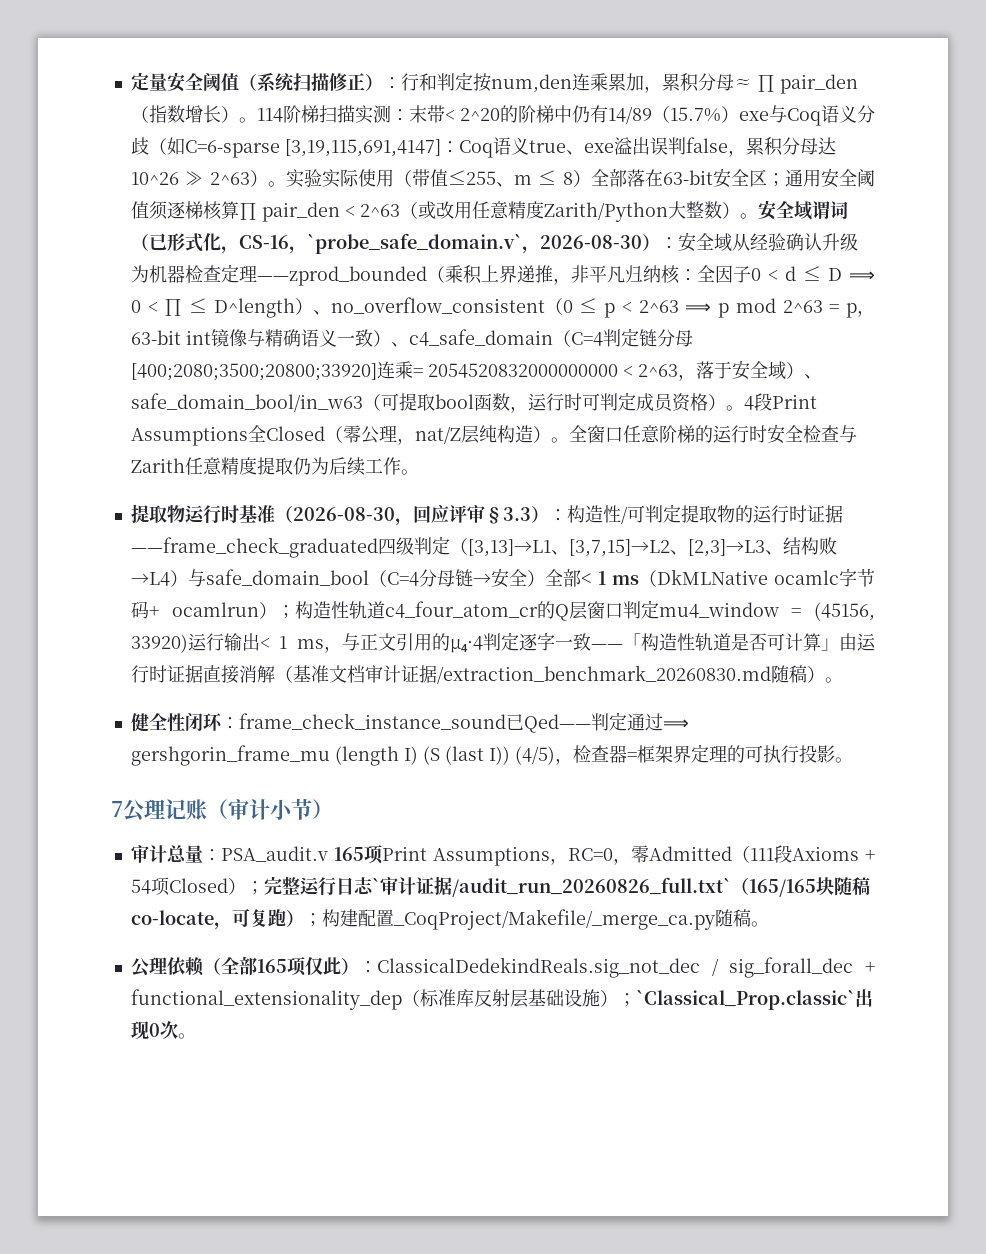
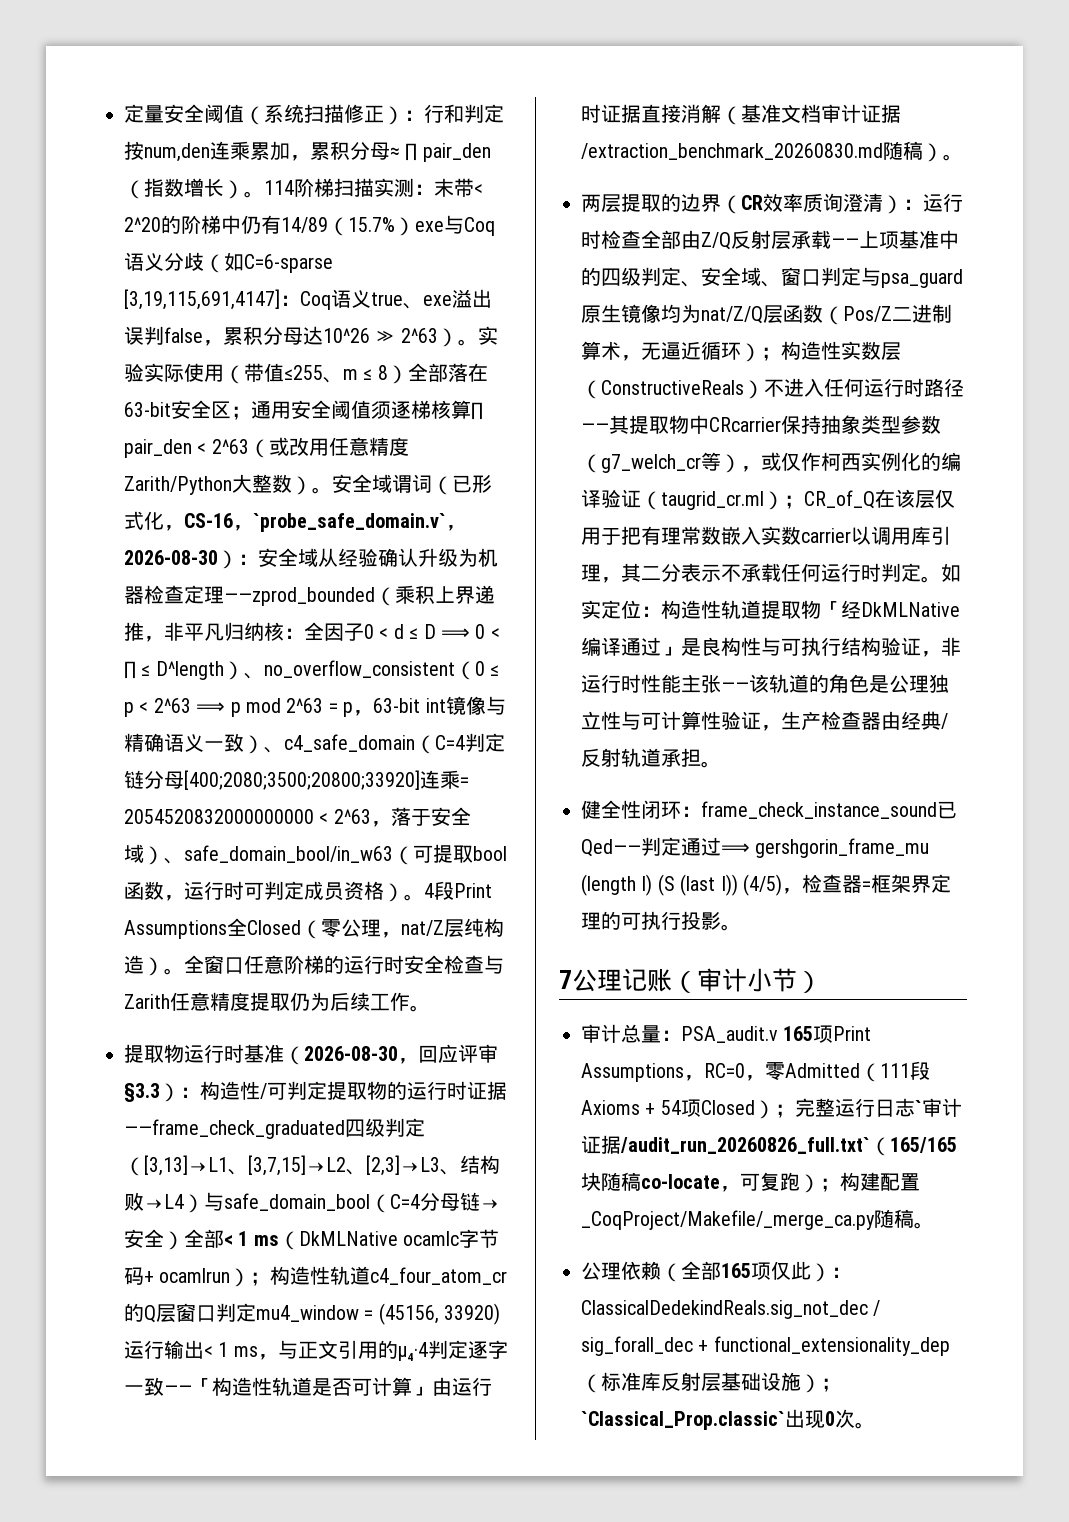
+ 两层提取的边界（CR效率质询澄清）：运行时检查全部由Z/Q反射层承载——上项基准中的四级判定、安全域、窗口判定与psa_guard原生镜像均为nat/Z/Q层函数（Pos/Z二进制算术，无逼近循环）；构造性实数层（ConstructiveReals）不进入任何运行时路径——其提取物中CRcarrier保持抽象类型参数（g7_welch_cr等），或仅作柯西实例化的编译验证（taugrid_cr.ml）；CR_of_Q在该层仅用于把有理常数嵌入实数carrier以调用库引理，其二分表示不承载任何运行时判定。如实定位：构造性轨道提取物「经DkMLNative编译通过」是良构性与可执行结构验证，非运行时性能主张——该轨道的角色是公理独立性与可计算性验证，生产检查器由经典/反射轨道承担。

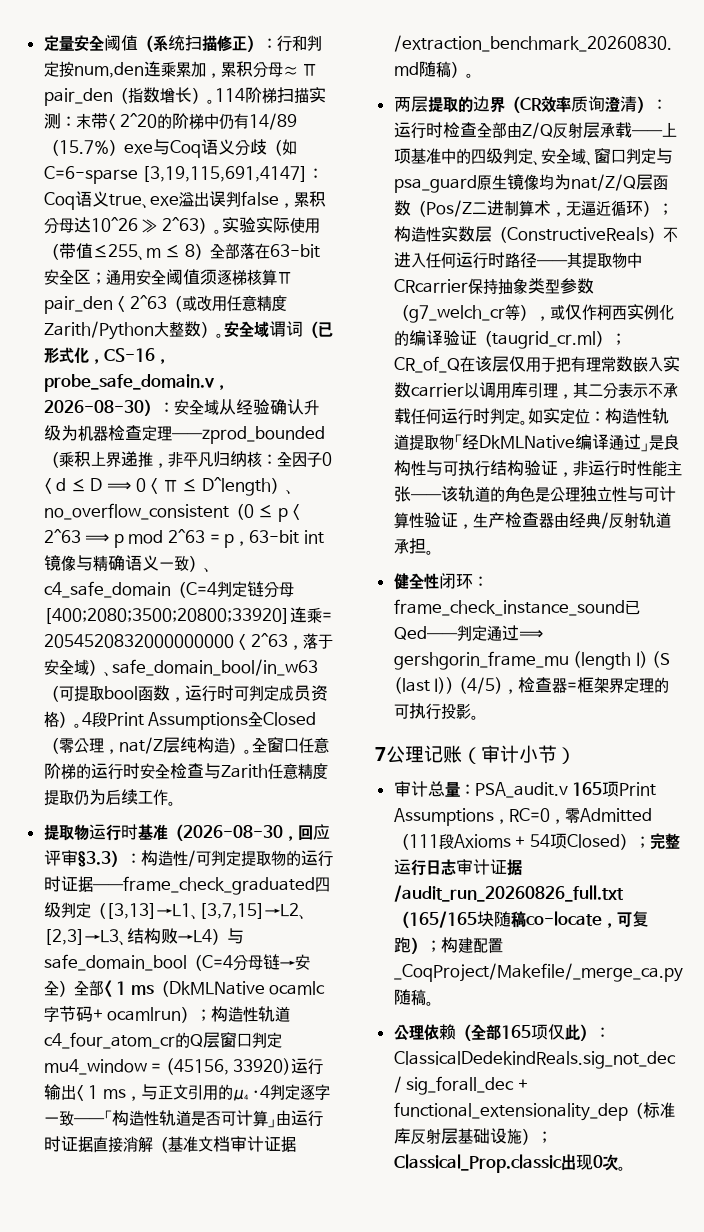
- 安全域谓词（已形式化，CS-16，`probe_safe_domain.v`，2026-08-30）：
+ 安全域谓词（已形式化，CS-16，probe_safe_domain.v，2026-08-30）：
- 审计总量：PSA_audit.v 165项Print Assumptions，RC=0，零Admitted（111段Axioms + 54项Closed）；完整运行日志`审计证据/audit_run_20260826_full.txt`（165/165块随稿co-locate，可复跑）；构建配置_CoqProject/Makefile/_merge_ca.py随稿。
+ 审计总量：PSA_audit.v 165项Print Assumptions，RC=0，零Admitted（111段Axioms + 54项Closed）；完整运行日志审计证据/audit_run_20260826_full.txt（165/165块随稿co-locate，可复跑）；构建配置_CoqProject/Makefile/_merge_ca.py随稿。
- 公理依赖（全部165项仅此）：ClassicalDedekindReals.sig_not_dec / sig_forall_dec + functional_extensionality_dep（标准库反射层基础设施）；`Classical_Prop.classic`出现0次。
+ 公理依赖（全部165项仅此）：ClassicalDedekindReals.sig_not_dec / sig_forall_dec + functional_extensionality_dep（标准库反射层基础设施）；Classical_Prop.classic出现0次。

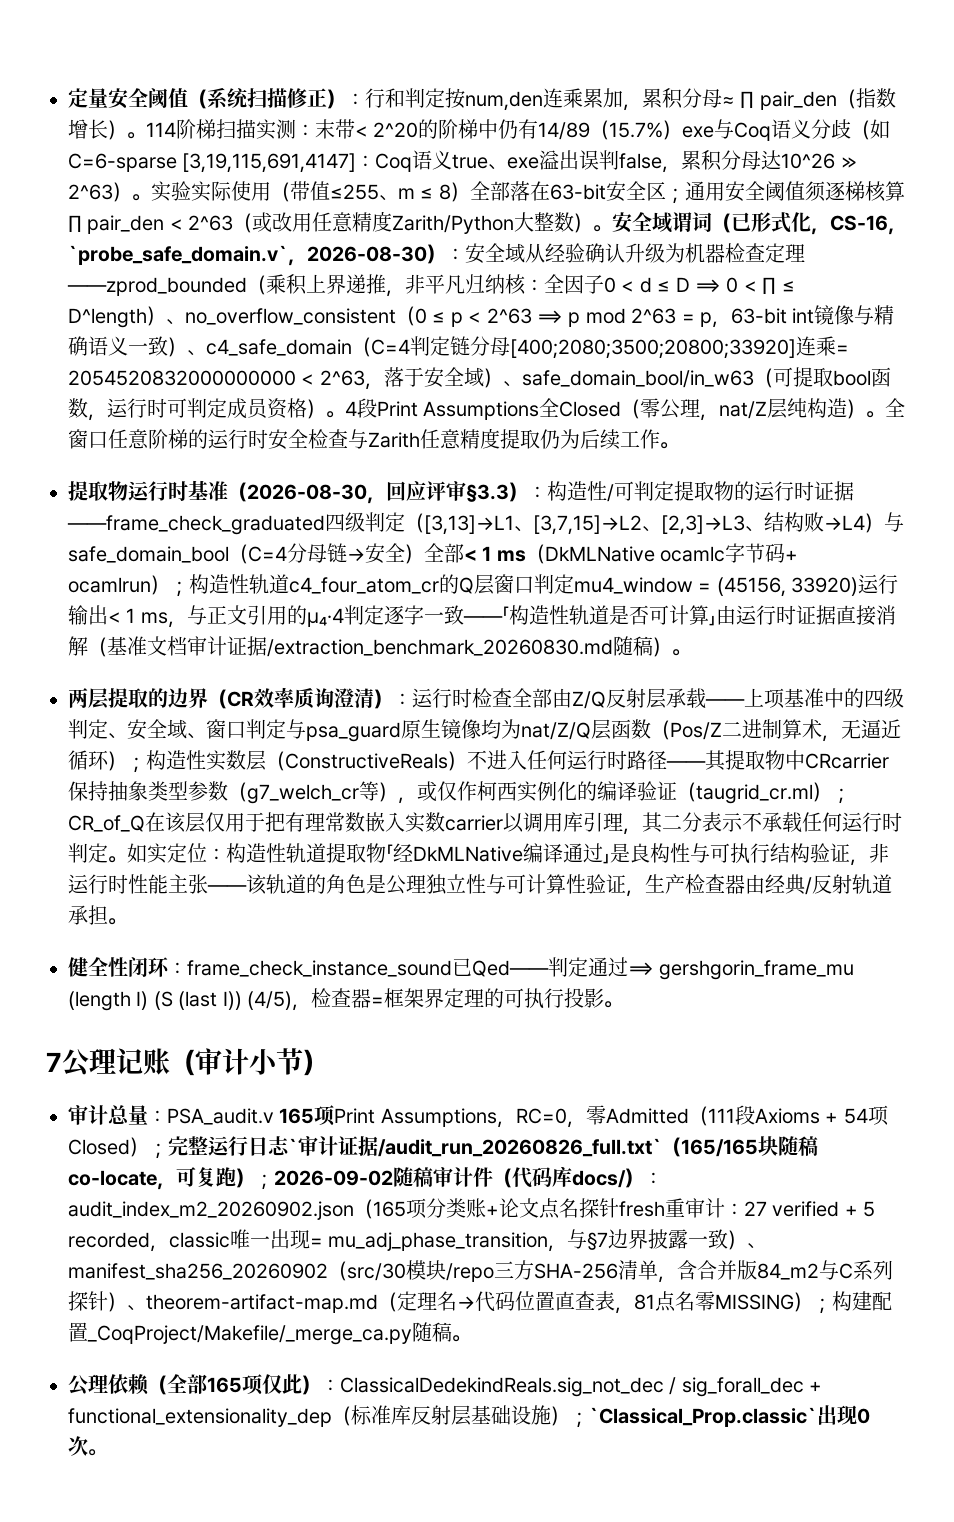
- 安全域谓词（已形式化，CS-16，probe_safe_domain.v，2026-08-30）：
+ 安全域谓词（已形式化，CS-16，`probe_safe_domain.v`，2026-08-30）：
- 审计总量：PSA_audit.v 165项Print Assumptions，RC=0，零Admitted（111段Axioms + 54项Closed）；完整运行日志审计证据/audit_run_20260826_full.txt（165/165块随稿co-locate，可复跑）；构建配置_CoqProject/Makefile/_merge_ca.py随稿。
+ 审计总量：PSA_audit.v 165项Print Assumptions，RC=0，零Admitted（111段Axioms + 54项Closed）；完整运行日志`审计证据/audit_run_20260826_full.txt`（165/165块随稿co-locate，可复跑）；2026-09-02随稿审计件（代码库docs/）：audit_index_m2_20260902.json（165项分类账+论文点名探针fresh重审计：27 verified + 5 recorded，classic唯一出现= mu_adj_phase_transition，与§7边界披露一致）、manifest_sha256_20260902（src/30模块/repo三方SHA-256清单，含合并版84_m2与C系列探针）、theorem-artifact-map.md（定理名→代码位置直查表，81点名零MISSING）；构建配置_CoqProject/Makefile/_merge_ca.py随稿。
- 公理依赖（全部165项仅此）：ClassicalDedekindReals.sig_not_dec / sig_forall_dec + functional_extensionality_dep（标准库反射层基础设施）；Classical_Prop.classic出现0次。
+ 公理依赖（全部165项仅此）：ClassicalDedekindReals.sig_not_dec / sig_forall_dec + functional_extensionality_dep（标准库反射层基础设施）；`Classical_Prop.classic`出现0次。

